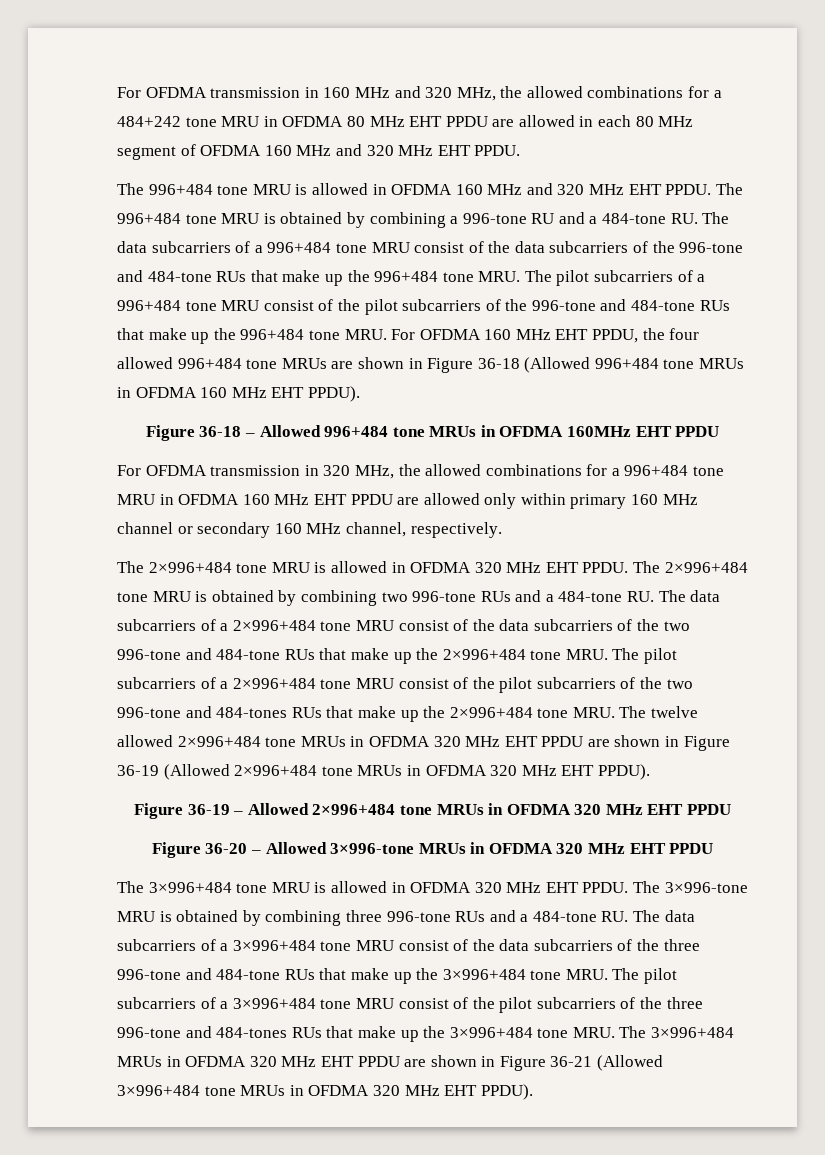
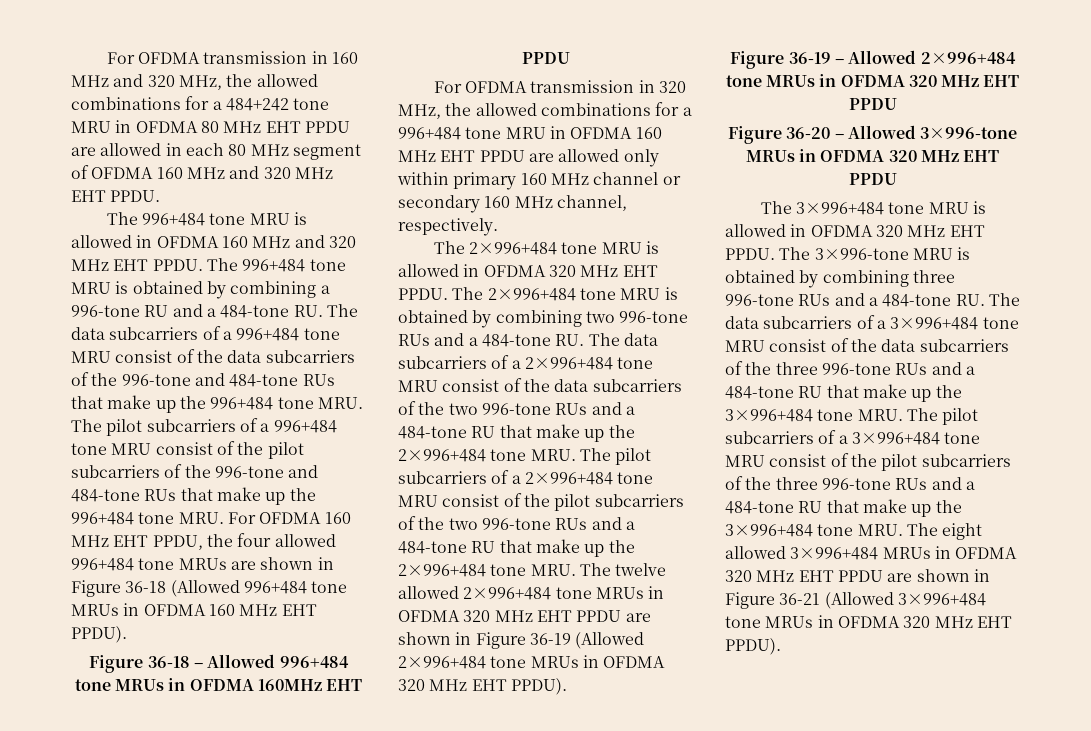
- The 2×996+484 tone MRU is obtained by combining two 996-tone RUs and a 484-tone RU. The data subcarriers of a 2×996+484 tone MRU consist of the data subcarriers of the two 996-tone and 484-tone RUs that make up the 2×996+484 tone MRU. The pilot subcarriers of a 2×996+484 tone MRU consist of the pilot subcarriers of the two 996-tone and 484-tones RUs that make up the 2×996+484 tone MRU. The twelve allowed 2×996+484 tone MRUs in OFDMA 320 MHz EHT PPDU are shown in Figure 36-19 (Allowed 2×996+484 tone MRUs in OFDMA 320 MHz EHT PPDU).
+ The 2×996+484 tone MRU is obtained by combining two 996-tone RUs and a 484-tone RU. The data subcarriers of a 2×996+484 tone MRU consist of the data subcarriers of the two 996-tone RUs and a 484-tone RU that make up the 2×996+484 tone MRU. The pilot subcarriers of a 2×996+484 tone MRU consist of the pilot subcarriers of the two 996-tone RUs and a 484-tone RU that make up the 2×996+484 tone MRU. The twelve allowed 2×996+484 tone MRUs in OFDMA 320 MHz EHT PPDU are shown in Figure 36-19 (Allowed 2×996+484 tone MRUs in OFDMA 320 MHz EHT PPDU).
- The 3×996-tone MRU is obtained by combining three 996-tone RUs and a 484-tone RU. The data subcarriers of a 3×996+484 tone MRU consist of the data subcarriers of the three 996-tone and 484-tone RUs that make up the 3×996+484 tone MRU. The pilot subcarriers of a 3×996+484 tone MRU consist of the pilot subcarriers of the three 996-tone and 484-tones RUs that make up the 3×996+484 tone MRU. The 3×996+484 MRUs in OFDMA 320 MHz EHT PPDU are shown in Figure 36-21 (Allowed 3×996+484 tone MRUs in OFDMA 320 MHz EHT PPDU).
+ The 3×996-tone MRU is obtained by combining three 996-tone RUs and a 484-tone RU. The data subcarriers of a 3×996+484 tone MRU consist of the data subcarriers of the three 996-tone RUs and a 484-tone RU that make up the 3×996+484 tone MRU. The pilot subcarriers of a 3×996+484 tone MRU consist of the pilot subcarriers of the three 996-tone RUs and a 484-tone RU that make up the 3×996+484 tone MRU. The eight allowed 3×996+484 MRUs in OFDMA 320 MHz EHT PPDU are shown in Figure 36-21 (Allowed 3×996+484 tone MRUs in OFDMA 320 MHz EHT PPDU).

